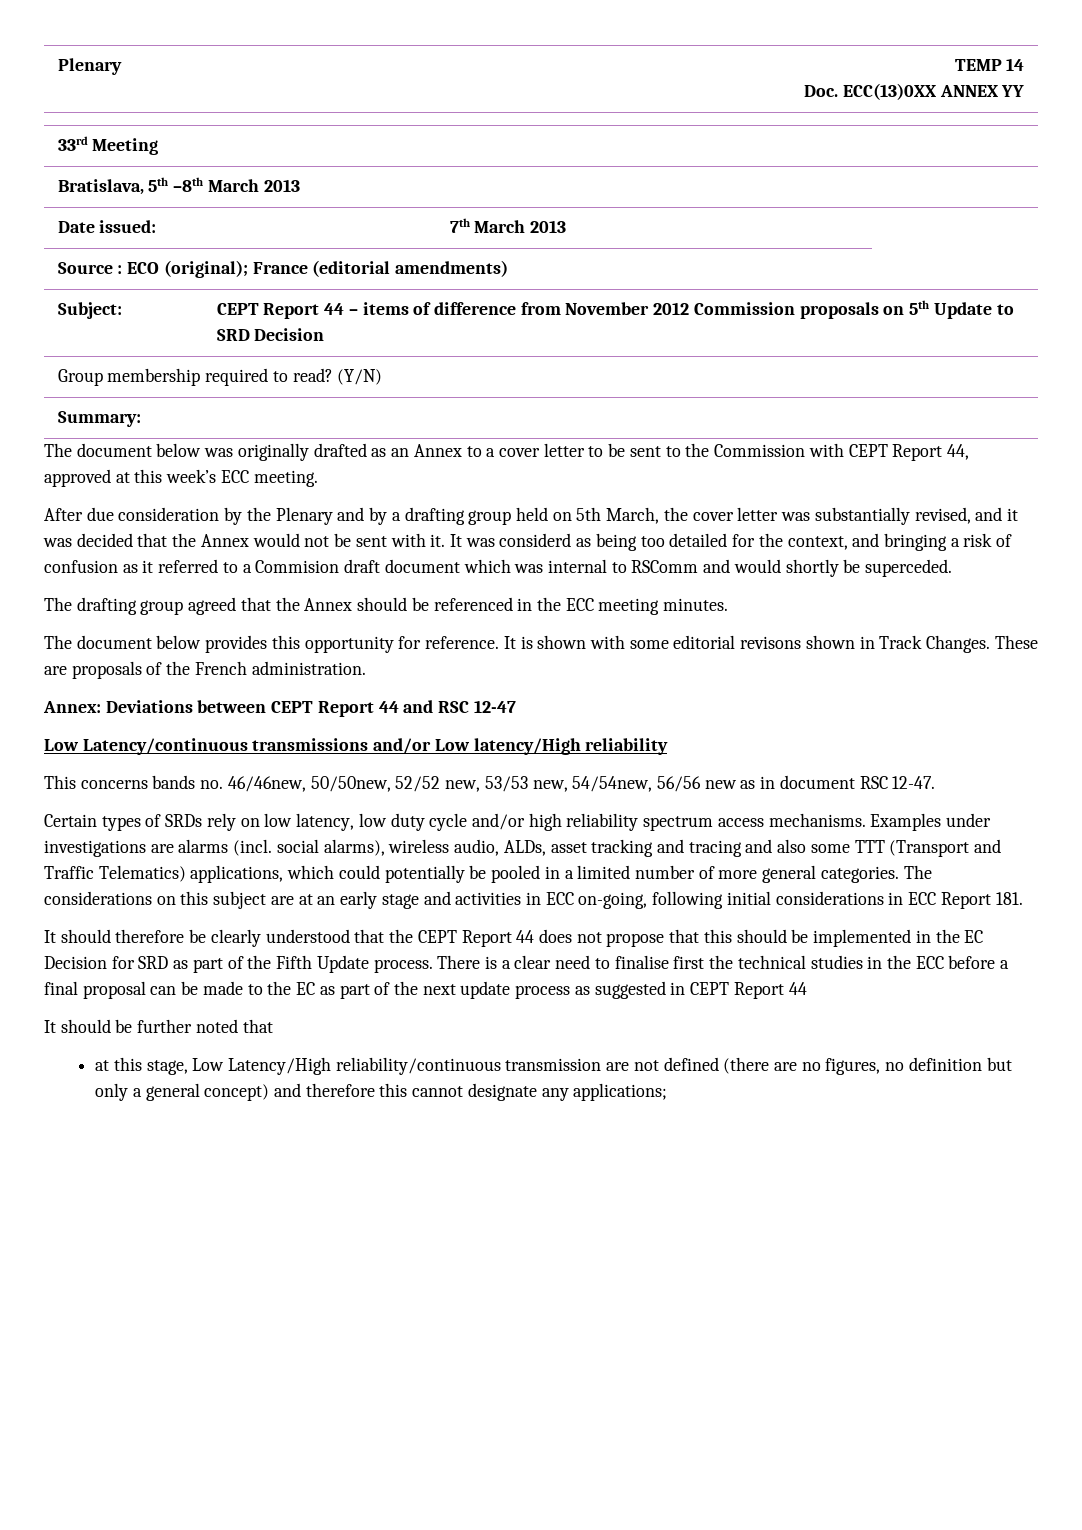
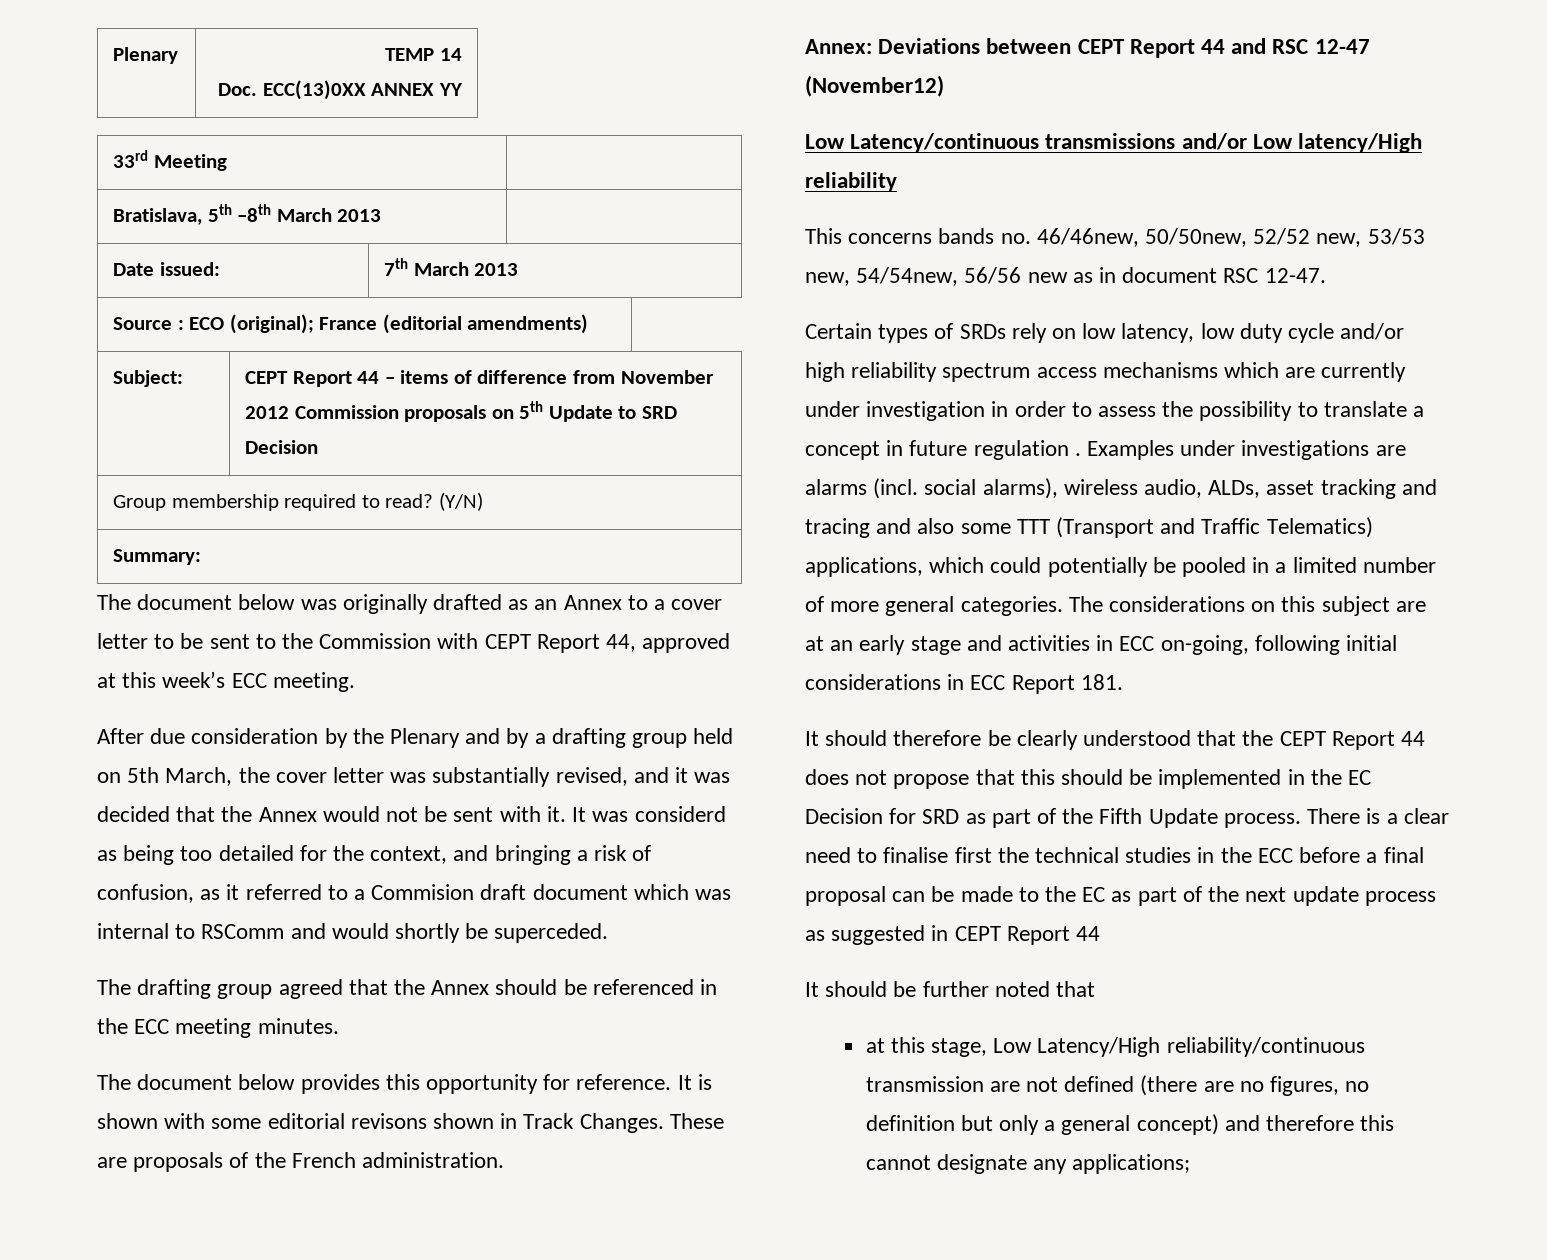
- It was considerd as being too detailed for the context, and bringing a risk of confusion as it referred to a Commision draft document which was internal to RSComm and would shortly be superceded.
+ It was considerd as being too detailed for the context, and bringing a risk of confusion, as it referred to a Commision draft document which was internal to RSComm and would shortly be superceded.
- Annex: Deviations between CEPT Report 44 and RSC 12-47
+ Annex: Deviations between CEPT Report 44 and RSC 12-47 (November12)
- Certain types of SRDs rely on low latency, low duty cycle and/or high reliability spectrum access mechanisms.
+ Certain types of SRDs rely on low latency, low duty cycle and/or high reliability spectrum access mechanisms which are currently under investigation in order to assess the possibility to translate a concept in future regulation .

